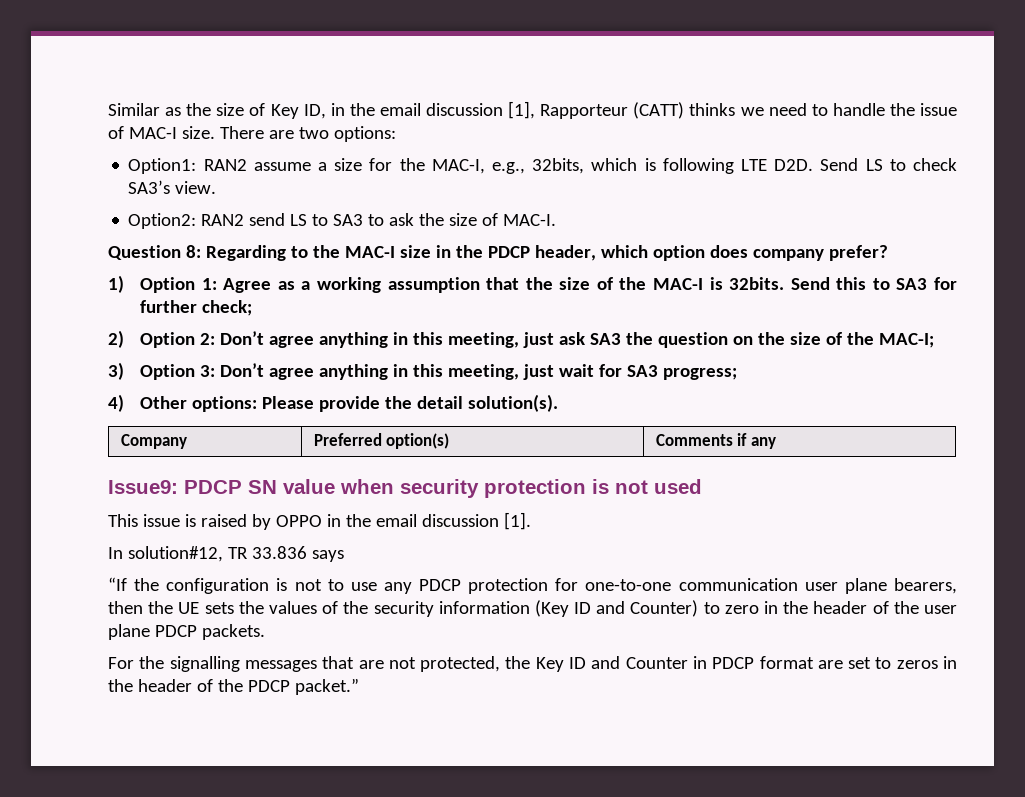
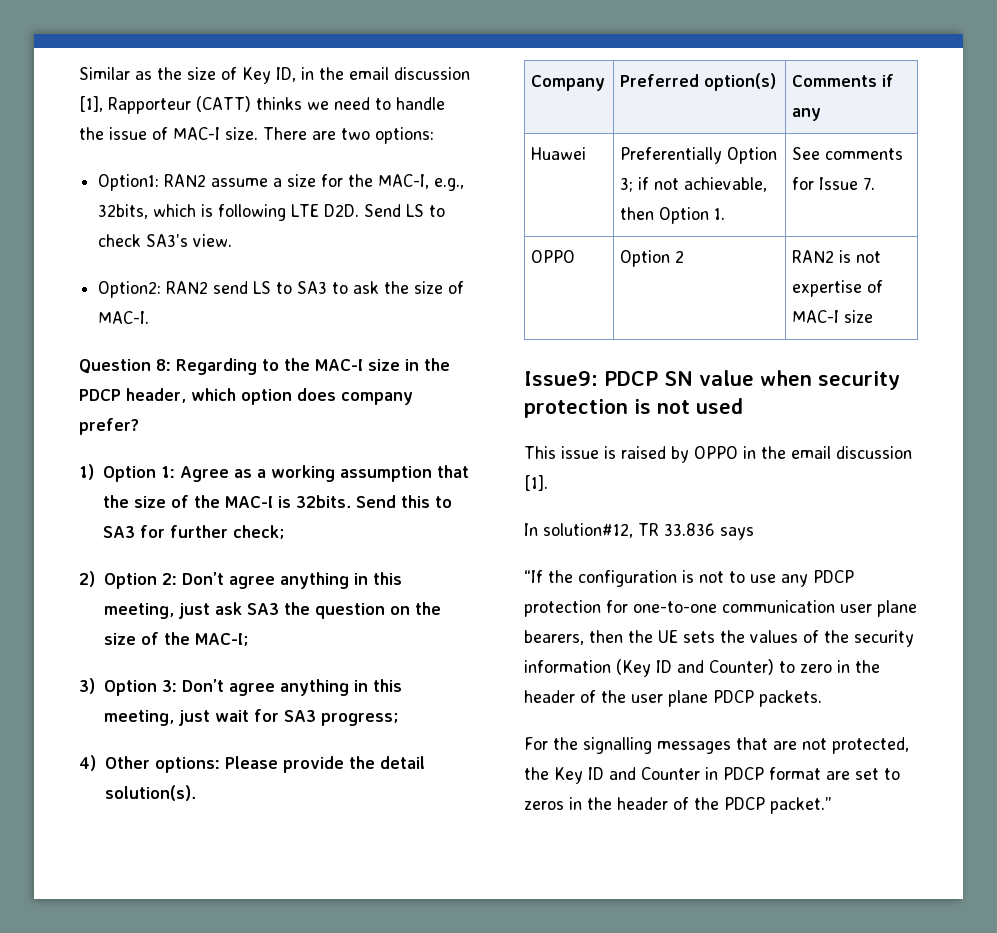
+ Huawei | Preferentially Option 3; if not achievable, then Option 1. | See comments for Issue 7.
+ OPPO | Option 2 | RAN2 is not expertise of MAC-I size

